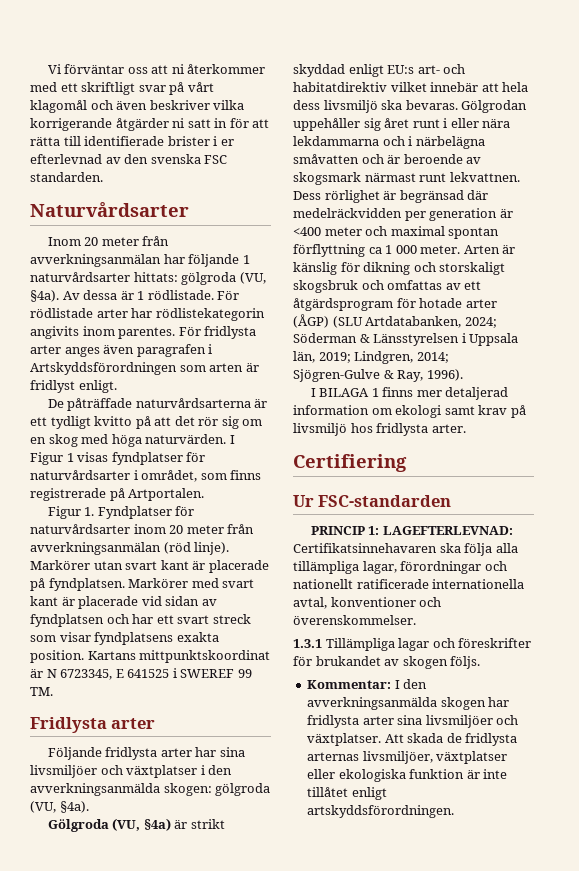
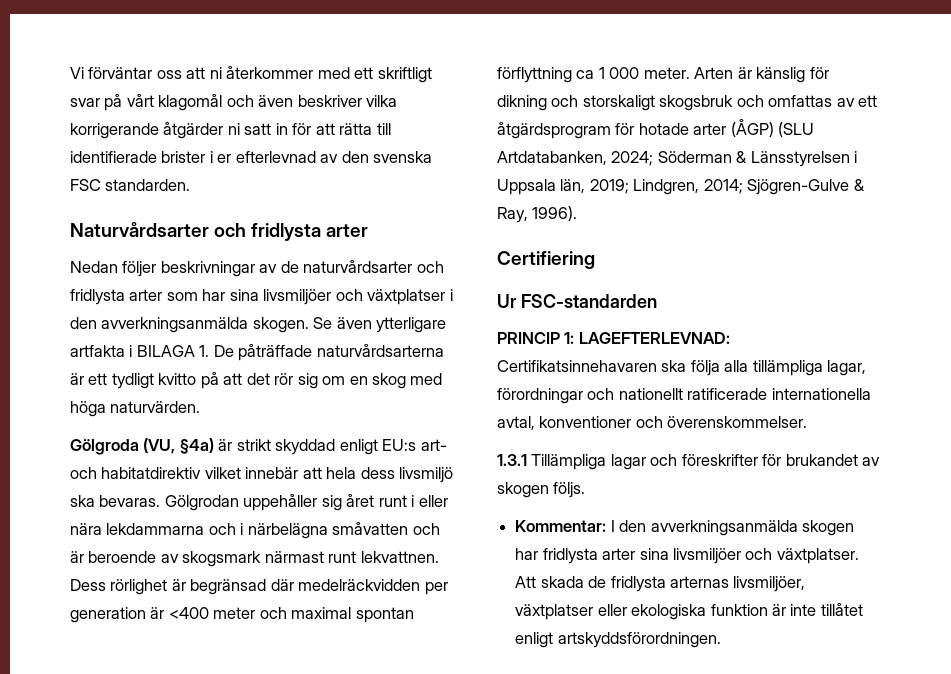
- Naturvårdsarter
- Inom 20 meter från avverkningsanmälan har följande 1 naturvårdsarter hittats: gölgroda (VU, §4a). Av dessa är 1 rödlistade. För rödlistade arter har rödlistekategorin angivits inom parentes. För fridlysta arter anges även paragrafen i Artskyddsförordningen som arten är fridlyst enligt.
- De påträffade naturvårdsarterna är ett tydligt kvitto på att det rör sig om en skog med höga naturvärden. I Figur 1 visas fyndplatser för naturvårdsarter i området, som finns registrerade på Artportalen.
- Figur 1. Fyndplatser för naturvårdsarter inom 20 meter från avverkningsanmälan (röd linje). Markörer utan svart kant är placerade på fyndplatsen. Markörer med svart kant är placerade vid sidan av fyndplatsen och har ett svart streck som visar fyndplatsens exakta position. Kartans mittpunktskoordinat är N 6723345, E 641525 i SWEREF 99 TM.
- Fridlysta arter
- Följande fridlysta arter har sina livsmiljöer och växtplatser i den avverkningsanmälda skogen: gölgroda (VU, §4a).
+ Naturvårdsarter och fridlysta arter
+ Nedan följer beskrivningar av de naturvårdsarter och fridlysta arter som har sina livsmiljöer och växtplatser i den avverkningsanmälda skogen. Se även ytterligare artfakta i BILAGA 1. De påträffade naturvårdsarterna är ett tydligt kvitto på att det rör sig om en skog med höga naturvärden.
- I BILAGA 1 finns mer detaljerad information om ekologi samt krav på livsmiljö hos fridlysta arter.

